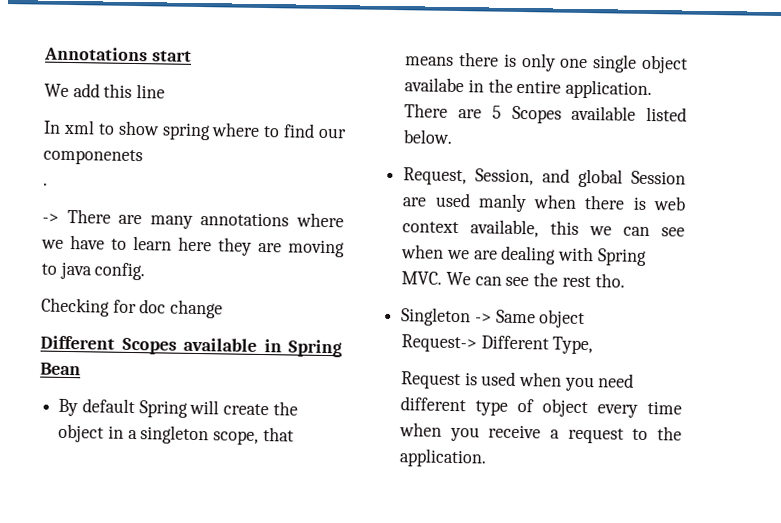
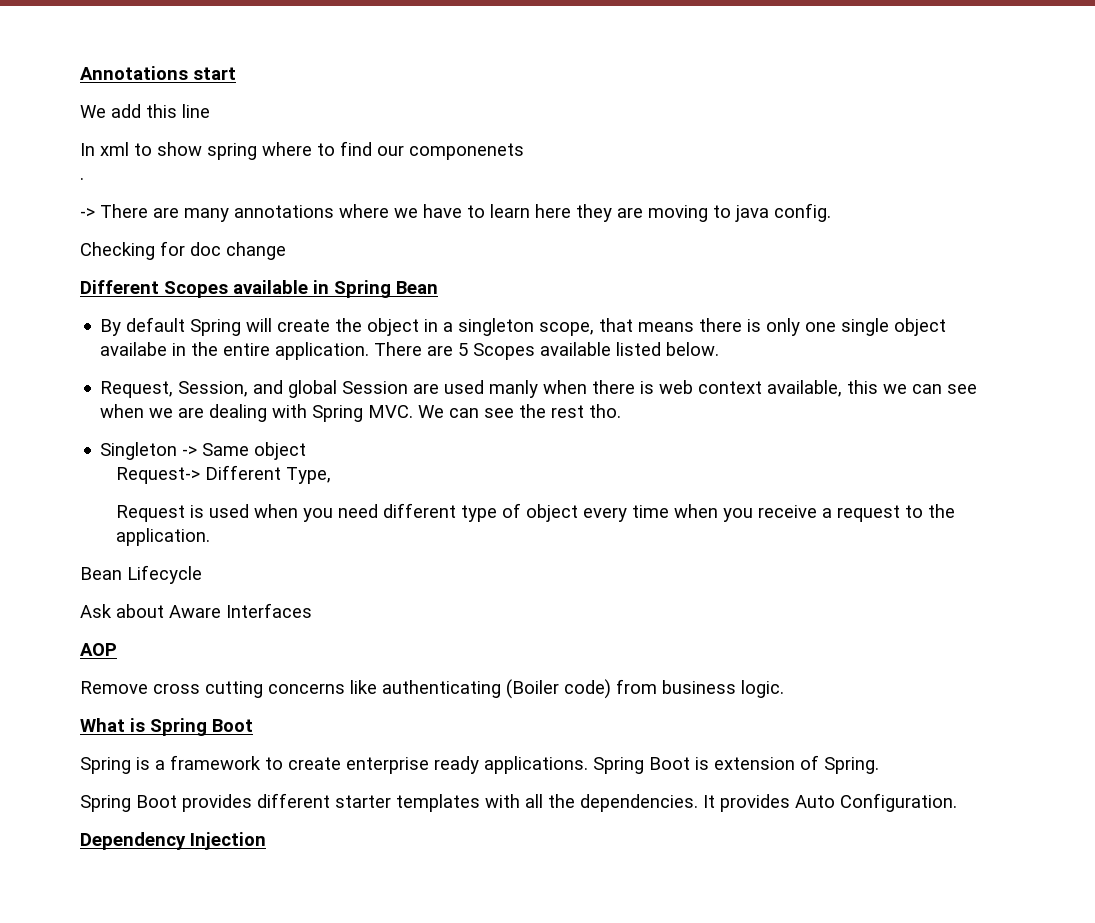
+ Bean Lifecycle
+ Ask about Aware Interfaces
+ AOP
+ Remove cross cutting concerns like authenticating (Boiler code) from business logic.
+ What is Spring Boot
+ Spring is a framework to create enterprise ready applications. Spring Boot is extension of Spring.
+ Spring Boot provides different starter templates with all the dependencies. It provides Auto Configuration.
+ Dependency Injection

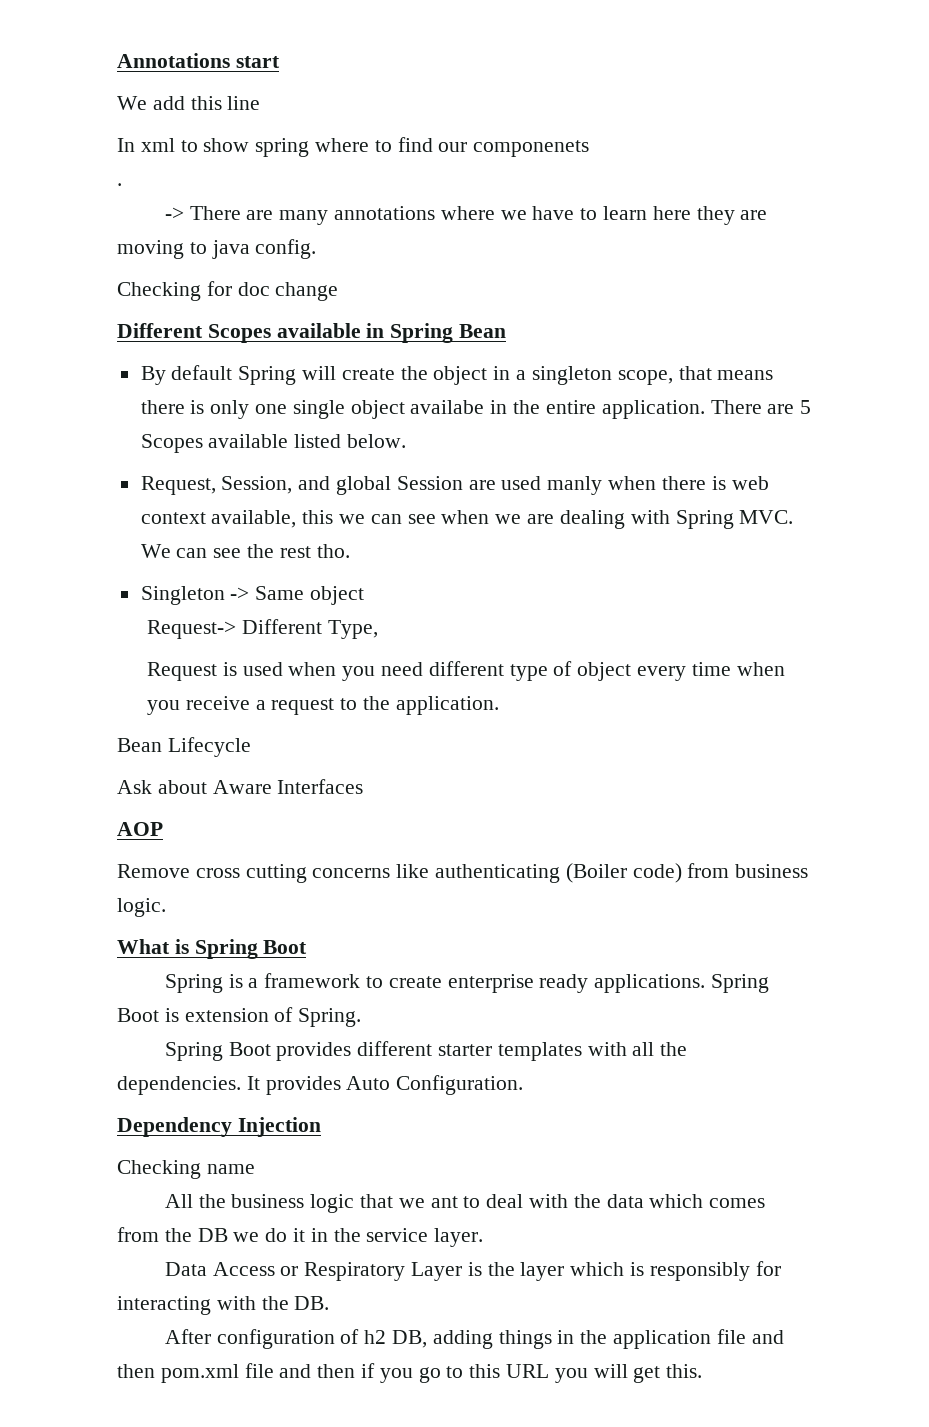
+ Checking name
+ All the business logic that we ant to deal with the data which comes from the DB we do it in the service layer.
+ Data Access or Respiratory Layer is the layer which is responsibly for interacting with the DB.
+ After configuration of h2 DB, adding things in the application file and then pom.xml file and then if you go to this URL you will get this.

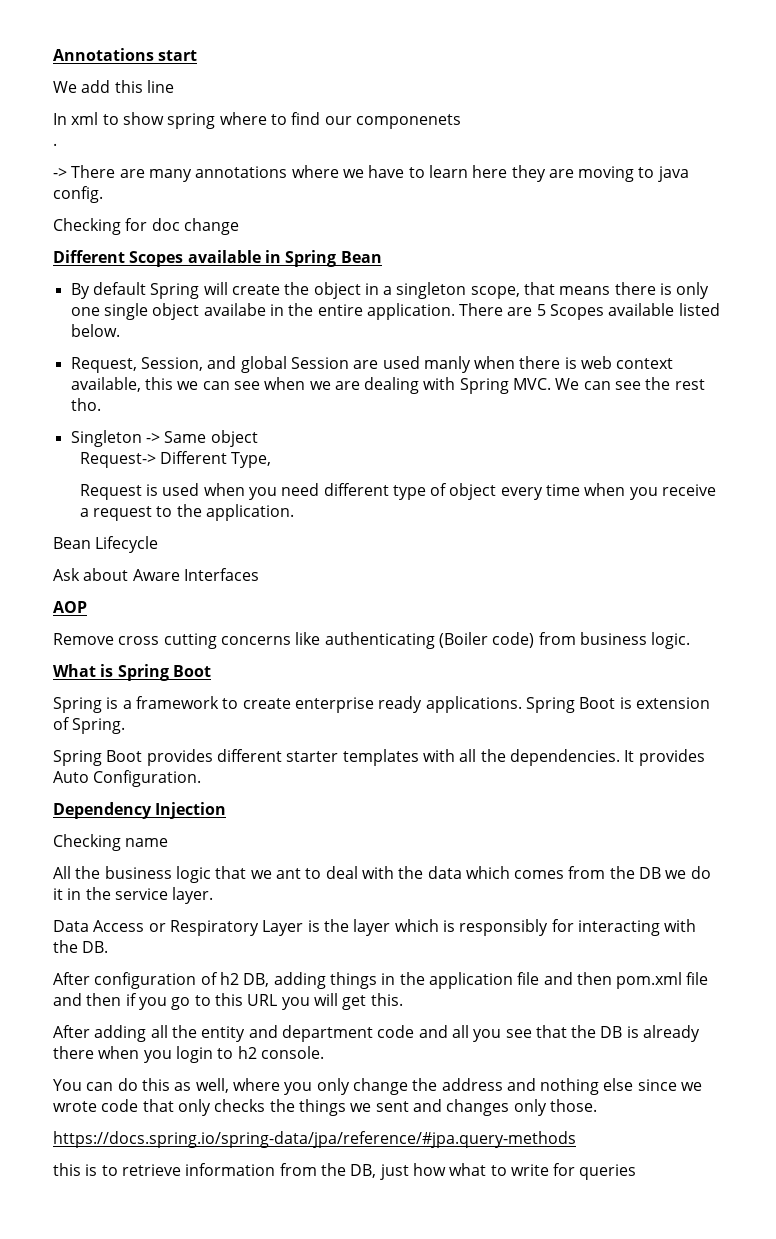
+ After adding all the entity and department code and all you see that the DB is already there when you login to h2 console.
+ You can do this as well, where you only change the address and nothing else since we wrote code that only checks the things we sent and changes only those.
+ https://docs.spring.io/spring-data/jpa/reference/#jpa.query-methods
+ this is to retrieve information from the DB, just how what to write for queries

